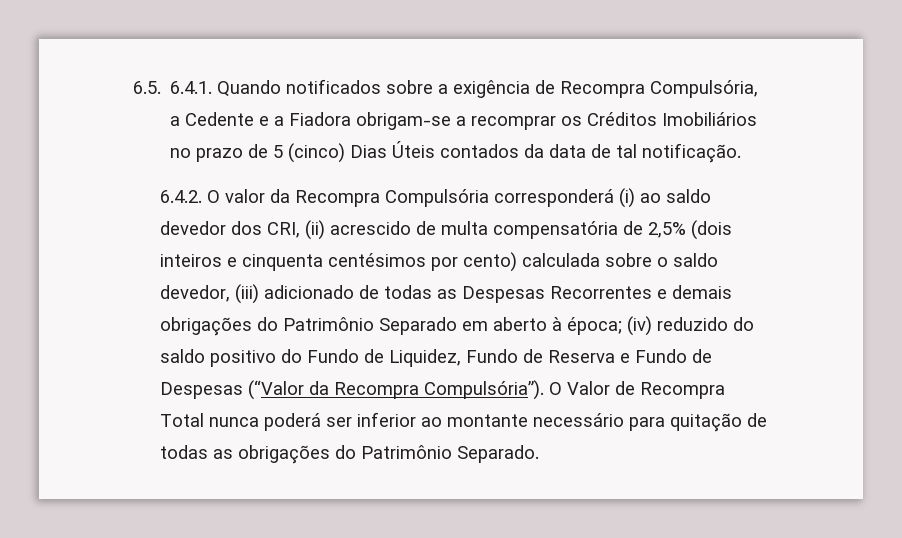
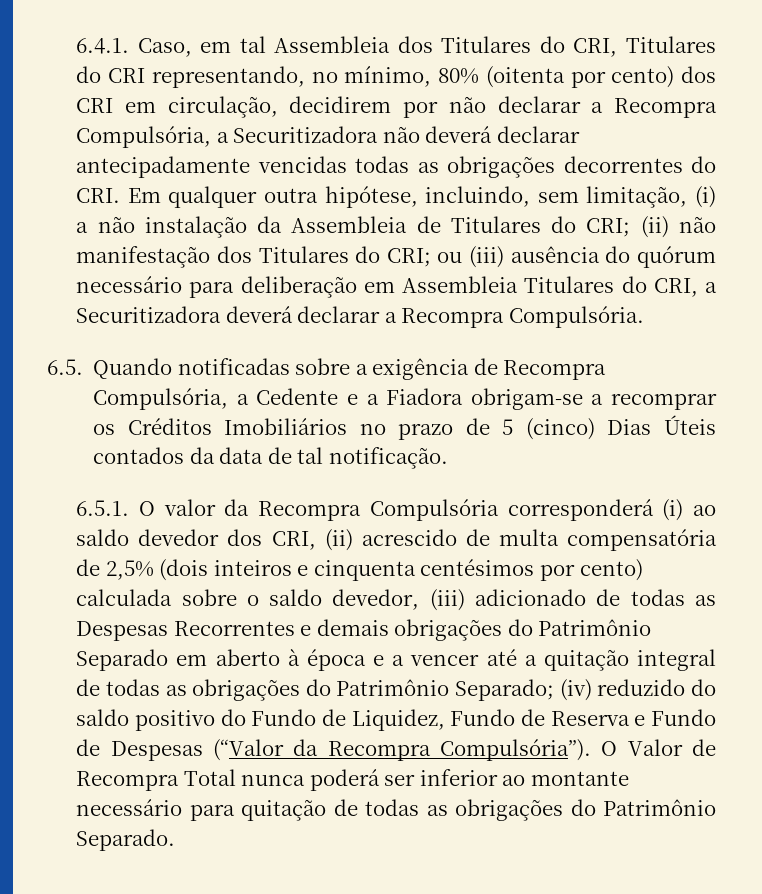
- 6.5. 6.4.1. Quando notificados sobre a exigência de Recompra Compulsória, a Cedente e a Fiadora obrigam-se a recomprar os Créditos Imobiliários no prazo de 5 (cinco) Dias Úteis contados da data de tal notificação.
+ 6.4.1. Caso, em tal Assembleia dos Titulares do CRI, Titulares do CRI representando, no mínimo, 80% (oitenta por cento) dos CRI em circulação, decidirem por não declarar a Recompra Compulsória, a Securitizadora não deverá declarar antecipadamente vencidas todas as obrigações decorrentes do CRI. Em qualquer outra hipótese, incluindo, sem limitação, (i) a não instalação da Assembleia de Titulares do CRI; (ii) não manifestação dos Titulares do CRI; ou (iii) ausência do quórum necessário para deliberação em Assembleia Titulares do CRI, a Securitizadora deverá declarar a Recompra Compulsória.
+ 6.5. Quando notificadas sobre a exigência de Recompra Compulsória, a Cedente e a Fiadora obrigam-se a recomprar os Créditos Imobiliários no prazo de 5 (cinco) Dias Úteis contados da data de tal notificação.
- 6.4.2. O valor da Recompra Compulsória corresponderá (i) ao saldo devedor dos CRI, (ii) acrescido de multa compensatória de 2,5% (dois inteiros e cinquenta centésimos por cento) calculada sobre o saldo devedor, (iii) adicionado de todas as Despesas Recorrentes e demais obrigações do Patrimônio Separado em aberto à época;
+ 6.5.1. O valor da Recompra Compulsória corresponderá (i) ao saldo devedor dos CRI, (ii) acrescido de multa compensatória de 2,5% (dois inteiros e cinquenta centésimos por cento) calculada sobre o saldo devedor, (iii) adicionado de todas as Despesas Recorrentes e demais obrigações do Patrimônio Separado em aberto à época e a vencer até a quitação integral de todas as obrigações do Patrimônio Separado;

